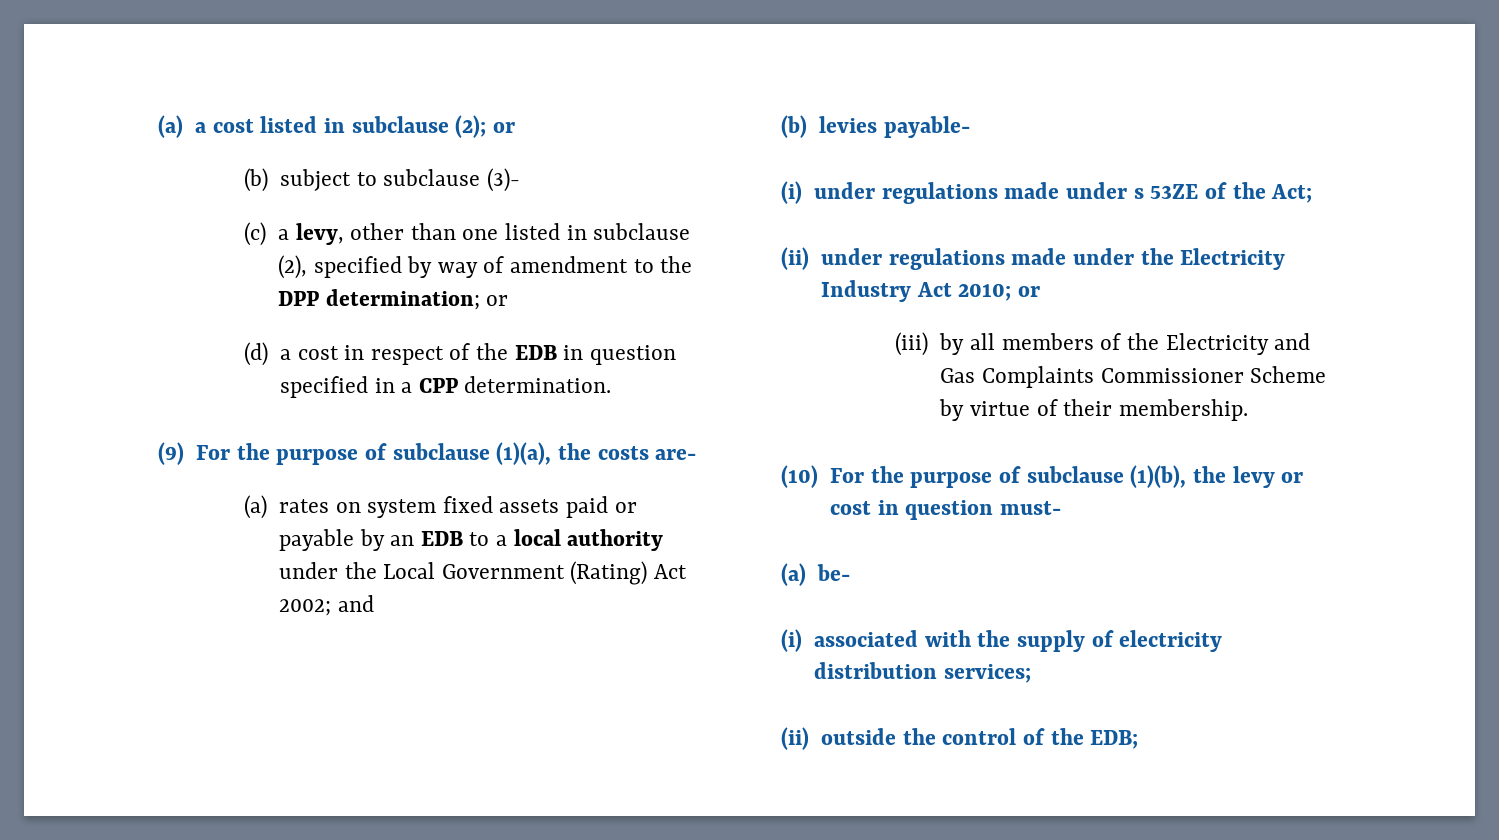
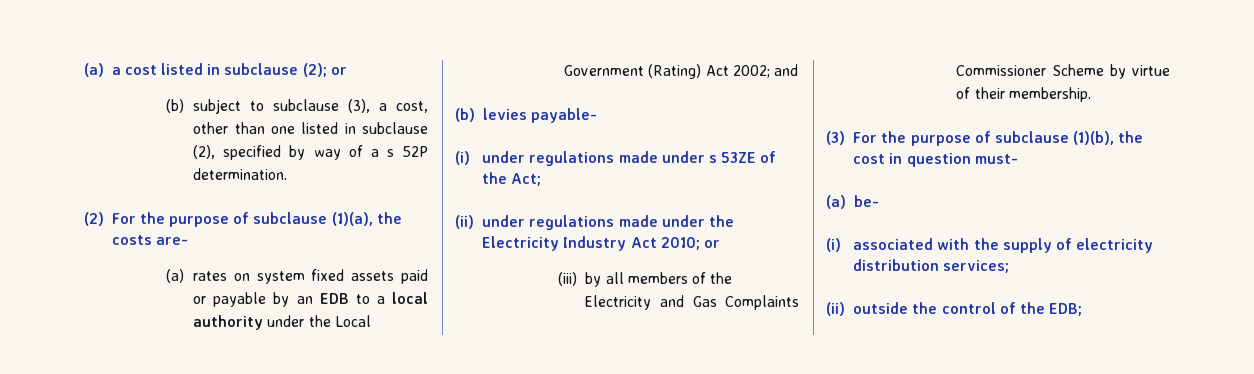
- (b) subject to subclause (3)-
- (c) a levy, other than one listed in subclause (2), specified by way of amendment to the DPP determination; or
- (d) a cost in respect of the EDB in question specified in a CPP determination.
+ (b) subject to subclause (3), a cost, other than one listed in subclause (2), specified by way of a s 52P determination.
- (9) For the purpose of subclause (1)(a), the costs are-
+ (2) For the purpose of subclause (1)(a), the costs are-
- (10) For the purpose of subclause (1)(b), the levy or cost in question must-
+ (3) For the purpose of subclause (1)(b), the cost in question must-

